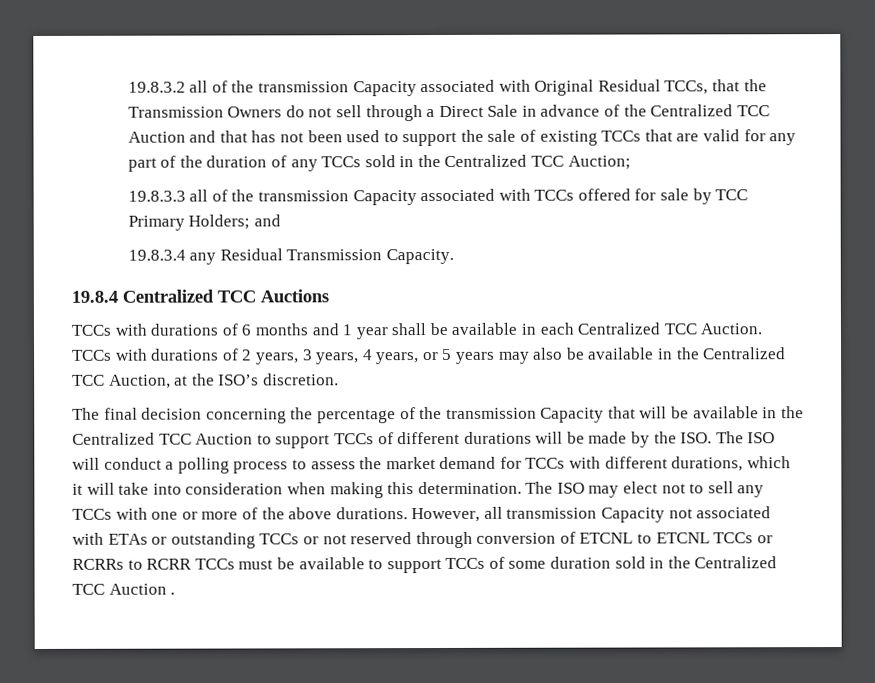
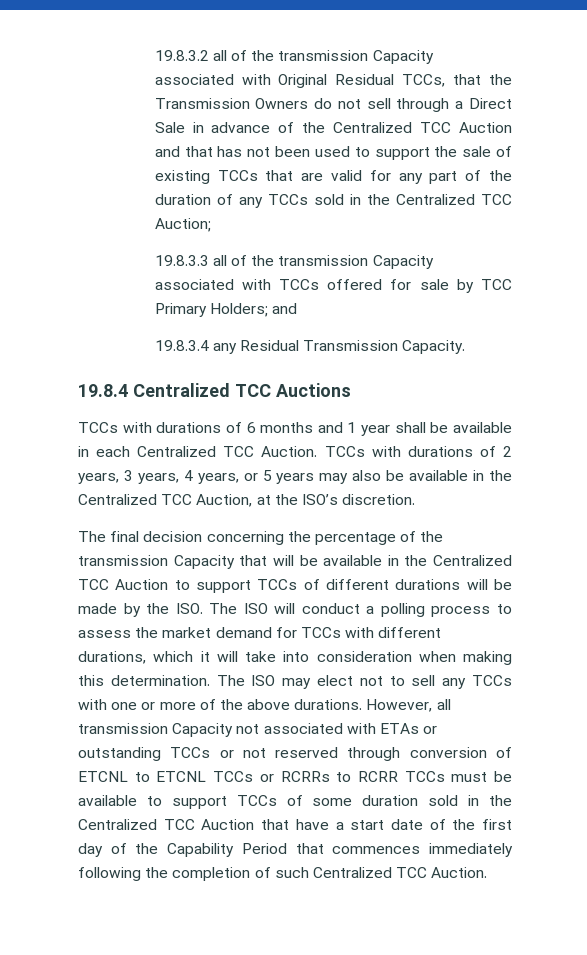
- However, all transmission Capacity not associated with ETAs or outstanding TCCs or not reserved through conversion of ETCNL to ETCNL TCCs or RCRRs to RCRR TCCs must be available to support TCCs of some duration sold in the Centralized TCC Auction .
+ However, all transmission Capacity not associated with ETAs or outstanding TCCs or not reserved through conversion of ETCNL to ETCNL TCCs or RCRRs to RCRR TCCs must be available to support TCCs of some duration sold in the Centralized TCC Auction that have a start date of the first day of the Capability Period that commences immediately following the completion of such Centralized TCC Auction.

